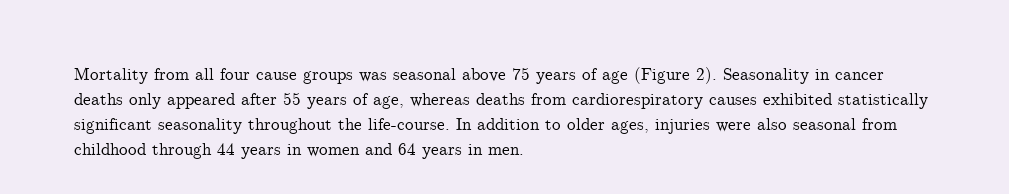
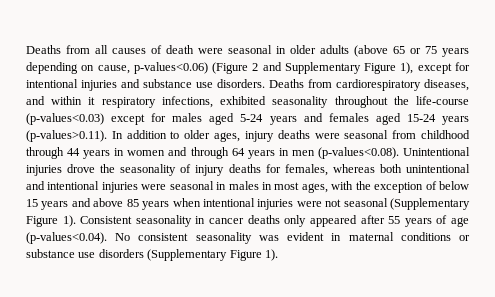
- Mortality from all four cause groups was seasonal above 75 years of age (Figure 2). Seasonality in cancer deaths only appeared after 55 years of age, whereas deaths from cardiorespiratory causes exhibited statistically significant seasonality throughout the life-course. In addition to older ages, injuries were also seasonal from childhood through 44 years in women and 64 years in men.
+ Deaths from all causes of death were seasonal in older adults (above 65 or 75 years depending on cause, p-values<0.06) (Figure 2 and Supplementary Figure 1), except for intentional injuries and substance use disorders. Deaths from cardiorespiratory diseases, and within it respiratory infections, exhibited seasonality throughout the life-course (p-values<0.03) except for males aged 5-24 years and females aged 15-24 years (p-values>0.11). In addition to older ages, injury deaths were seasonal from childhood through 44 years in women and through 64 years in men (p-values<0.08). Unintentional injuries drove the seasonality of injury deaths for females, whereas both unintentional and intentional injuries were seasonal in males in most ages, with the exception of below 15 years and above 85 years when intentional injuries were not seasonal (Supplementary Figure 1). Consistent seasonality in cancer deaths only appeared after 55 years of age (p-values<0.04). No consistent seasonality was evident in maternal conditions or substance use disorders (Supplementary Figure 1).

